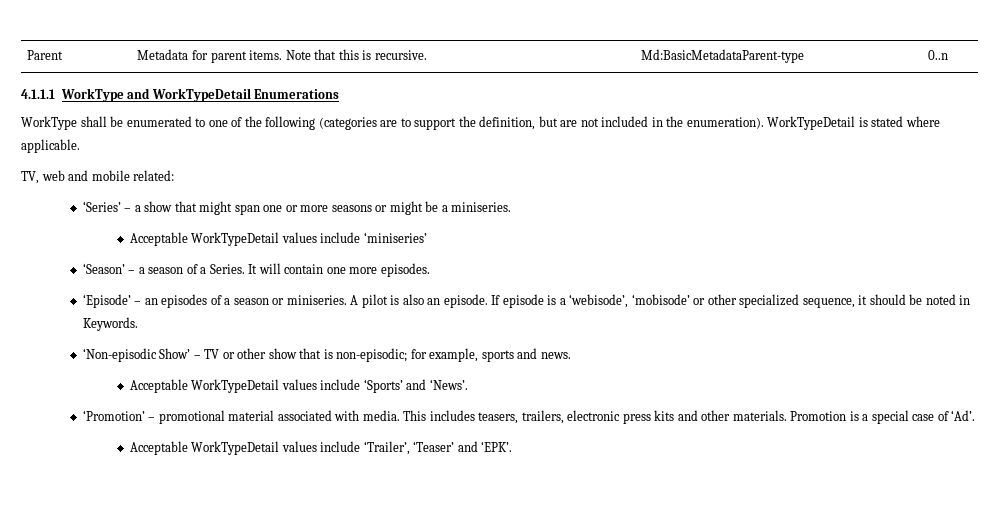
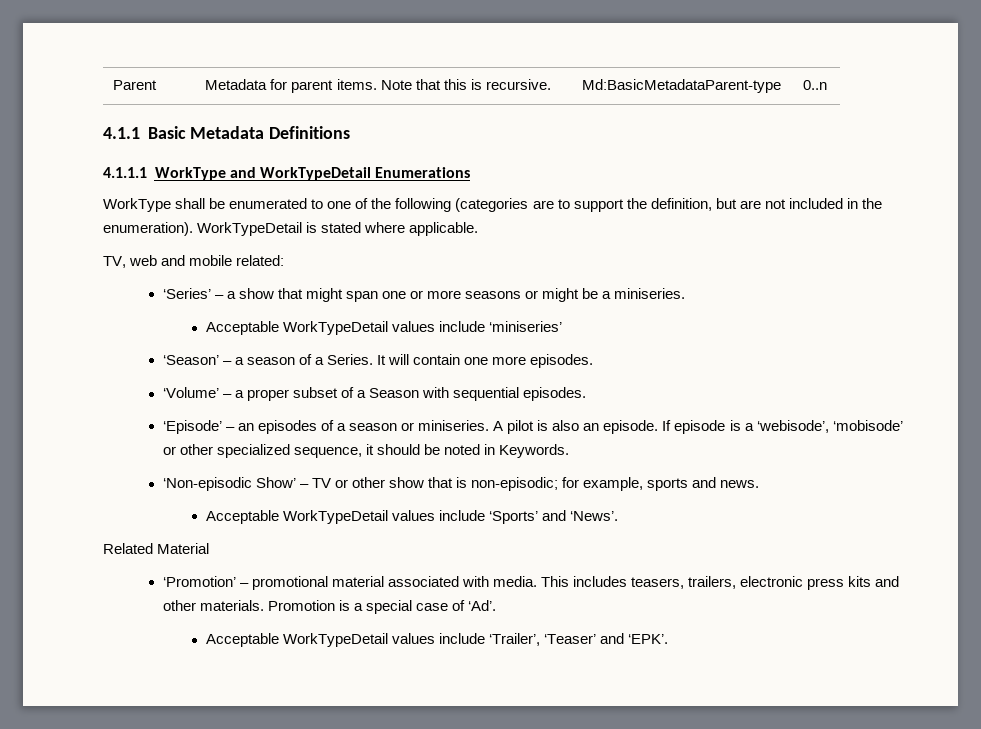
+ 4.1.1 Basic Metadata Definitions
+ ‘Volume’ – a proper subset of a Season with sequential episodes.
+ Related Material

